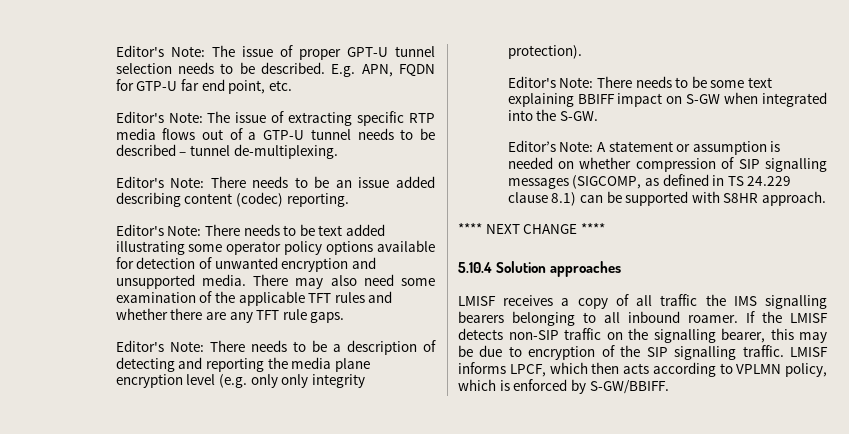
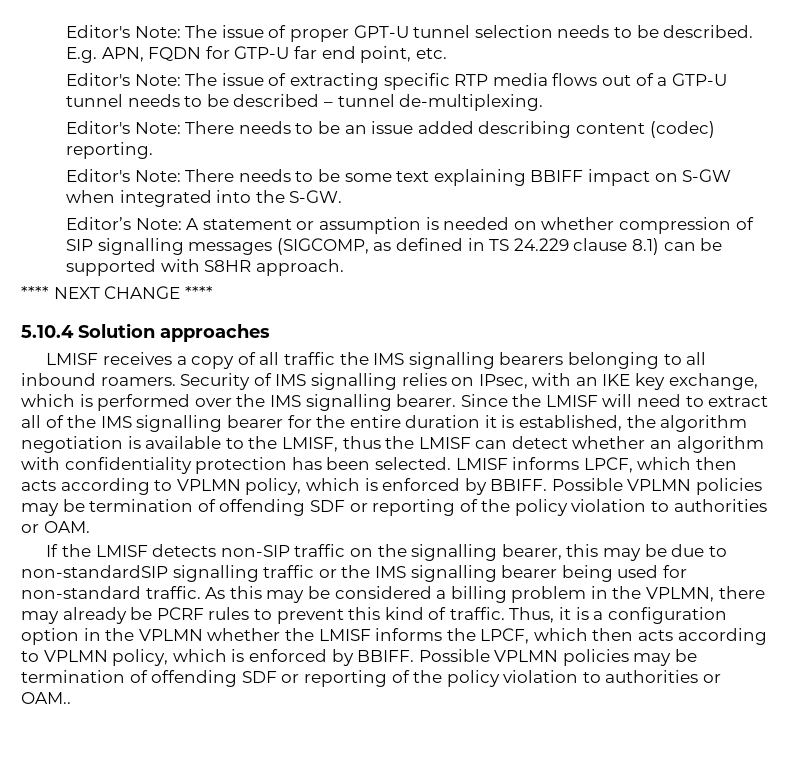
- Editor's Note: There needs to be text added illustrating some operator policy options available for detection of unwanted encryption and unsupported media. There may also need some examination of the applicable TFT rules and whether there are any TFT rule gaps.
- Editor's Note: There needs to be a description of detecting and reporting the media plane encryption level (e.g. only only integrity protection).
- LMISF receives a copy of all traffic the IMS signalling bearers belonging to all inbound roamer. If the LMISF detects non-SIP traffic on the signalling bearer, this may be due to encryption of the SIP signalling traffic. LMISF informs LPCF, which then acts according to VPLMN policy, which is enforced by S-GW/BBIFF.
+ LMISF receives a copy of all traffic the IMS signalling bearers belonging to all inbound roamers. Security of IMS signalling relies on IPsec, with an IKE key exchange, which is performed over the IMS signalling bearer. Since the LMISF will need to extract all of the IMS signalling bearer for the entire duration it is established, the algorithm negotiation is available to the LMISF, thus the LMISF can detect whether an algorithm with confidentiality protection has been selected. LMISF informs LPCF, which then acts according to VPLMN policy, which is enforced by BBIFF. Possible VPLMN policies may be termination of offending SDF or reporting of the policy violation to authorities or OAM.
+ If the LMISF detects non-SIP traffic on the signalling bearer, this may be due to non-standardSIP signalling traffic or the IMS signalling bearer being used for non-standard traffic. As this may be considered a billing problem in the VPLMN, there may already be PCRF rules to prevent this kind of traffic. Thus, it is a configuration option in the VPLMN whether the LMISF informs the LPCF, which then acts according to VPLMN policy, which is enforced by BBIFF. Possible VPLMN policies may be termination of offending SDF or reporting of the policy violation to authorities or OAM..

